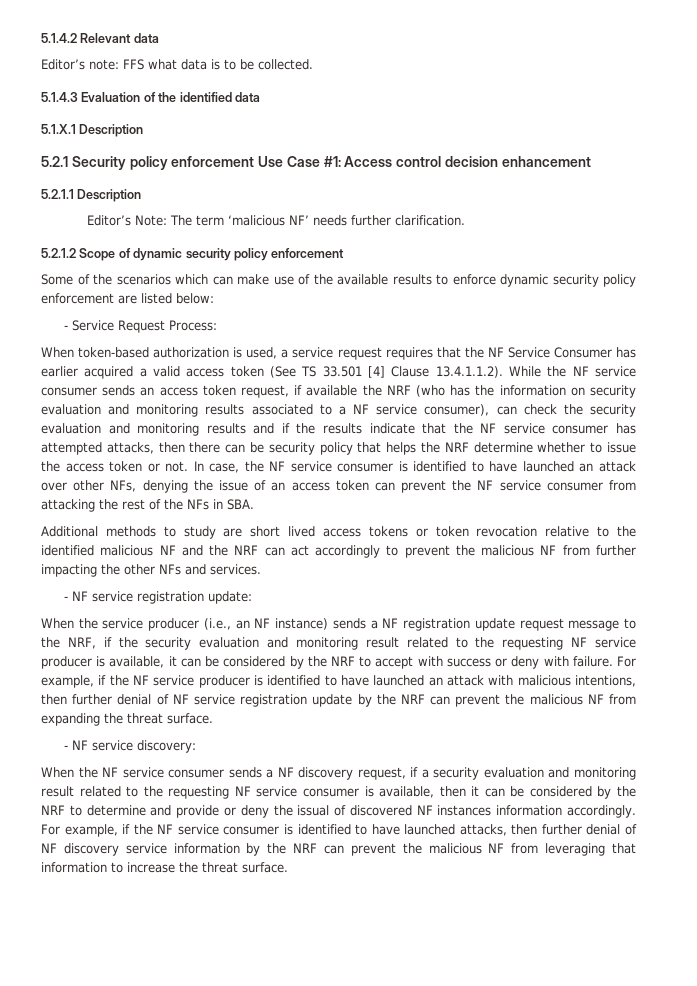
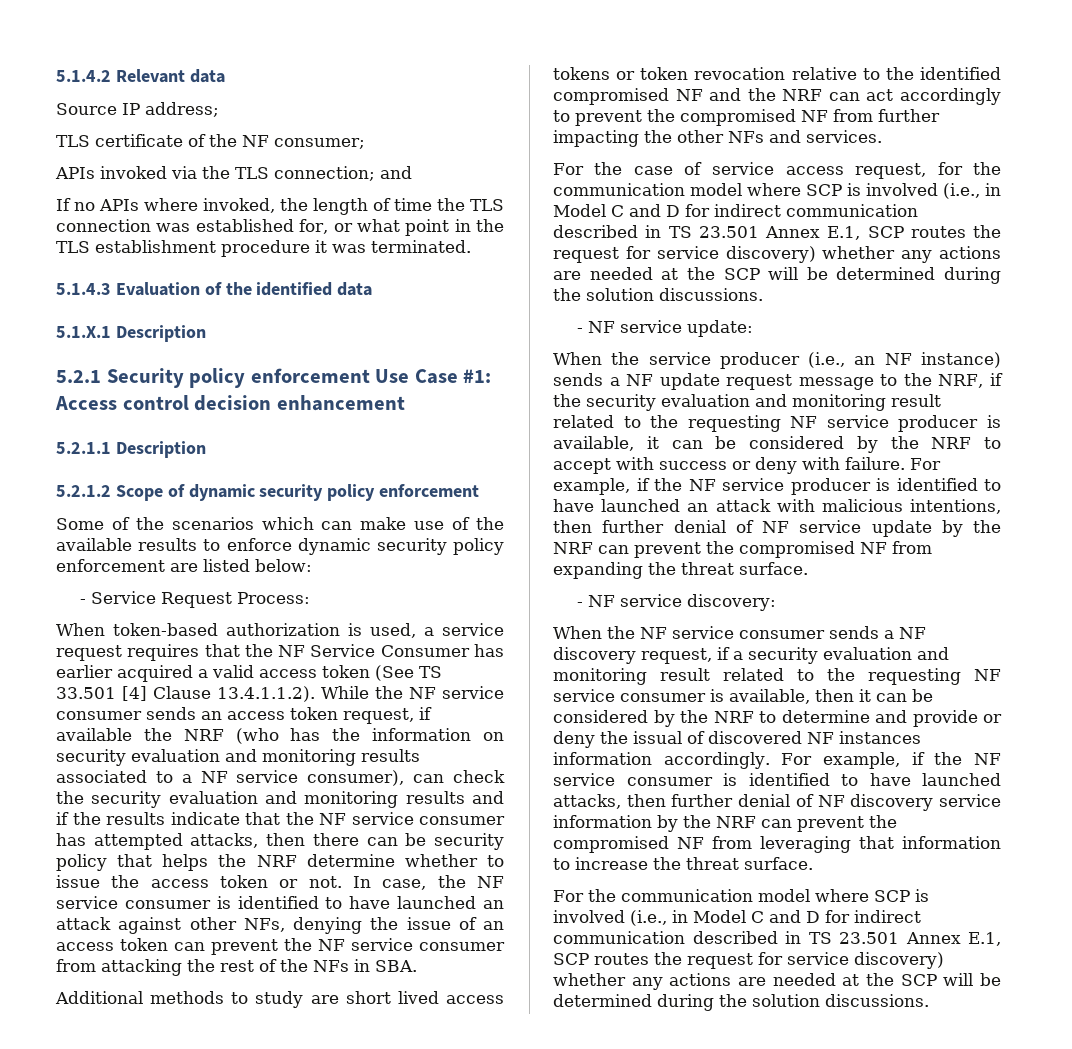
- Editor’s note: FFS what data is to be collected.
+ Source IP address;
+ TLS certificate of the NF consumer;
+ APIs invoked via the TLS connection; and
+ If no APIs where invoked, the length of time the TLS connection was established for, or what point in the TLS establishment procedure it was terminated.
- Editor’s Note: The term ‘malicious NF’ needs further clarification.
- In case, the NF service consumer is identified to have launched an attack over other NFs, denying the issue of an access token can prevent the NF service consumer from attacking the rest of the NFs in SBA.
+ In case, the NF service consumer is identified to have launched an attack against other NFs, denying the issue of an access token can prevent the NF service consumer from attacking the rest of the NFs in SBA.
- Additional methods to study are short lived access tokens or token revocation relative to the identified malicious NF and the NRF can act accordingly to prevent the malicious NF from further impacting the other NFs and services.
+ Additional methods to study are short lived access tokens or token revocation relative to the identified compromised NF and the NRF can act accordingly to prevent the compromised NF from further impacting the other NFs and services.
- - NF service registration update:
+ For the case of service access request, for the communication model where SCP is involved (i.e., in Model C and D for indirect communication described in TS 23.501 Annex E.1, SCP routes the request for service discovery) whether any actions are needed at the SCP will be determined during the solution discussions.
+ - NF service update:
- When the service producer (i.e., an NF instance) sends a NF registration update request message to the NRF, if the security evaluation and monitoring result related to the requesting NF service producer is available, it can be considered by the NRF to accept with success or deny with failure.
+ When the service producer (i.e., an NF instance) sends a NF update request message to the NRF, if the security evaluation and monitoring result related to the requesting NF service producer is available, it can be considered by the NRF to accept with success or deny with failure.
- For example, if the NF service producer is identified to have launched an attack with malicious intentions, then further denial of NF service registration update by the NRF can prevent the malicious NF from expanding the threat surface.
+ For example, if the NF service producer is identified to have launched an attack with malicious intentions, then further denial of NF service update by the NRF can prevent the compromised NF from expanding the threat surface.
- For example, if the NF service consumer is identified to have launched attacks, then further denial of NF discovery service information by the NRF can prevent the malicious NF from leveraging that information to increase the threat surface.
+ For example, if the NF service consumer is identified to have launched attacks, then further denial of NF discovery service information by the NRF can prevent the compromised NF from leveraging that information to increase the threat surface.
+ For the communication model where SCP is involved (i.e., in Model C and D for indirect communication described in TS 23.501 Annex E.1, SCP routes the request for service discovery) whether any actions are needed at the SCP will be determined during the solution discussions.

